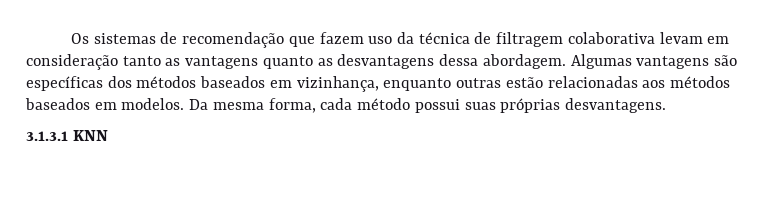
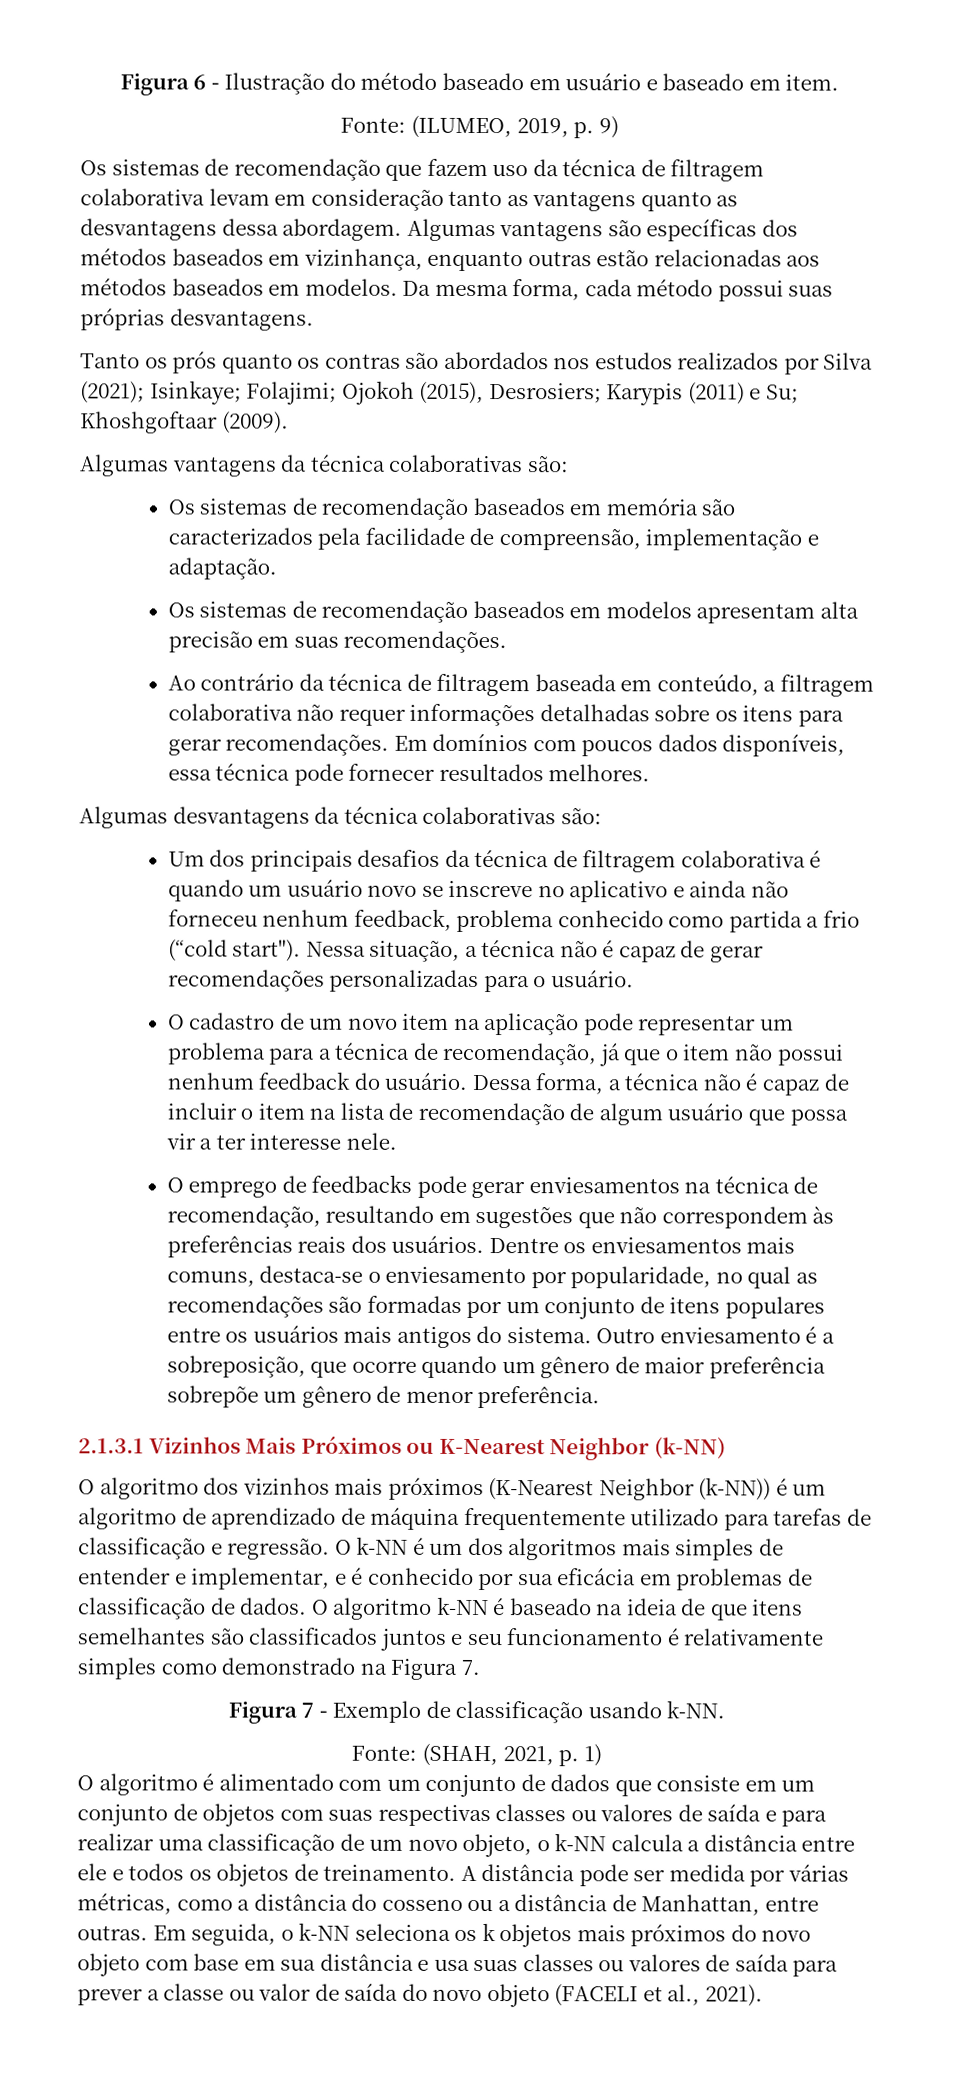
+ Figura 6 - Ilustração do método baseado em usuário e baseado em item.
+ Fonte: (ILUMEO, 2019, p. 9)
- 3.1.3.1 KNN
+ Tanto os prós quanto os contras são abordados nos estudos realizados por Silva (2021); Isinkaye; Folajimi; Ojokoh (2015), Desrosiers; Karypis (2011) e Su; Khoshgoftaar (2009).
+ Algumas vantagens da técnica colaborativas são:
+ Os sistemas de recomendação baseados em memória são caracterizados pela facilidade de compreensão, implementação e adaptação.
+ Os sistemas de recomendação baseados em modelos apresentam alta precisão em suas recomendações.
+ Ao contrário da técnica de filtragem baseada em conteúdo, a filtragem colaborativa não requer informações detalhadas sobre os itens para gerar recomendações. Em domínios com poucos dados disponíveis, essa técnica pode fornecer resultados melhores.
+ Algumas desvantagens da técnica colaborativas são:
+ Um dos principais desafios da técnica de filtragem colaborativa é quando um usuário novo se inscreve no aplicativo e ainda não forneceu nenhum feedback, problema conhecido como partida a frio (“cold start"). Nessa situação, a técnica não é capaz de gerar recomendações personalizadas para o usuário.
+ O cadastro de um novo item na aplicação pode representar um problema para a técnica de recomendação, já que o item não possui nenhum feedback do usuário. Dessa forma, a técnica não é capaz de incluir o item na lista de recomendação de algum usuário que possa vir a ter interesse nele.
+ O emprego de feedbacks pode gerar enviesamentos na técnica de recomendação, resultando em sugestões que não correspondem às preferências reais dos usuários. Dentre os enviesamentos mais comuns, destaca-se o enviesamento por popularidade, no qual as recomendações são formadas por um conjunto de itens populares entre os usuários mais antigos do sistema. Outro enviesamento é a sobreposição, que ocorre quando um gênero de maior preferência sobrepõe um gênero de menor preferência.
+ 2.1.3.1 Vizinhos Mais Próximos ou K-Nearest Neighbor (k-NN)
+ O algoritmo dos vizinhos mais próximos (K-Nearest Neighbor (k-NN)) é um algoritmo de aprendizado de máquina frequentemente utilizado para tarefas de classificação e regressão. O k-NN é um dos algoritmos mais simples de entender e implementar, e é conhecido por sua eficácia em problemas de classificação de dados. O algoritmo k-NN é baseado na ideia de que itens semelhantes são classificados juntos e seu funcionamento é relativamente simples como demonstrado na Figura 7.
+ Figura 7 - Exemplo de classificação usando k-NN.
+ Fonte: (SHAH, 2021, p. 1)
+ O algoritmo é alimentado com um conjunto de dados que consiste em um conjunto de objetos com suas respectivas classes ou valores de saída e para realizar uma classificação de um novo objeto, o k-NN calcula a distância entre ele e todos os objetos de treinamento. A distância pode ser medida por várias métricas, como a distância do cosseno ou a distância de Manhattan, entre outras. Em seguida, o k-NN seleciona os k objetos mais próximos do novo objeto com base em sua distância e usa suas classes ou valores de saída para prever a classe ou valor de saída do novo objeto (FACELI et al., 2021).

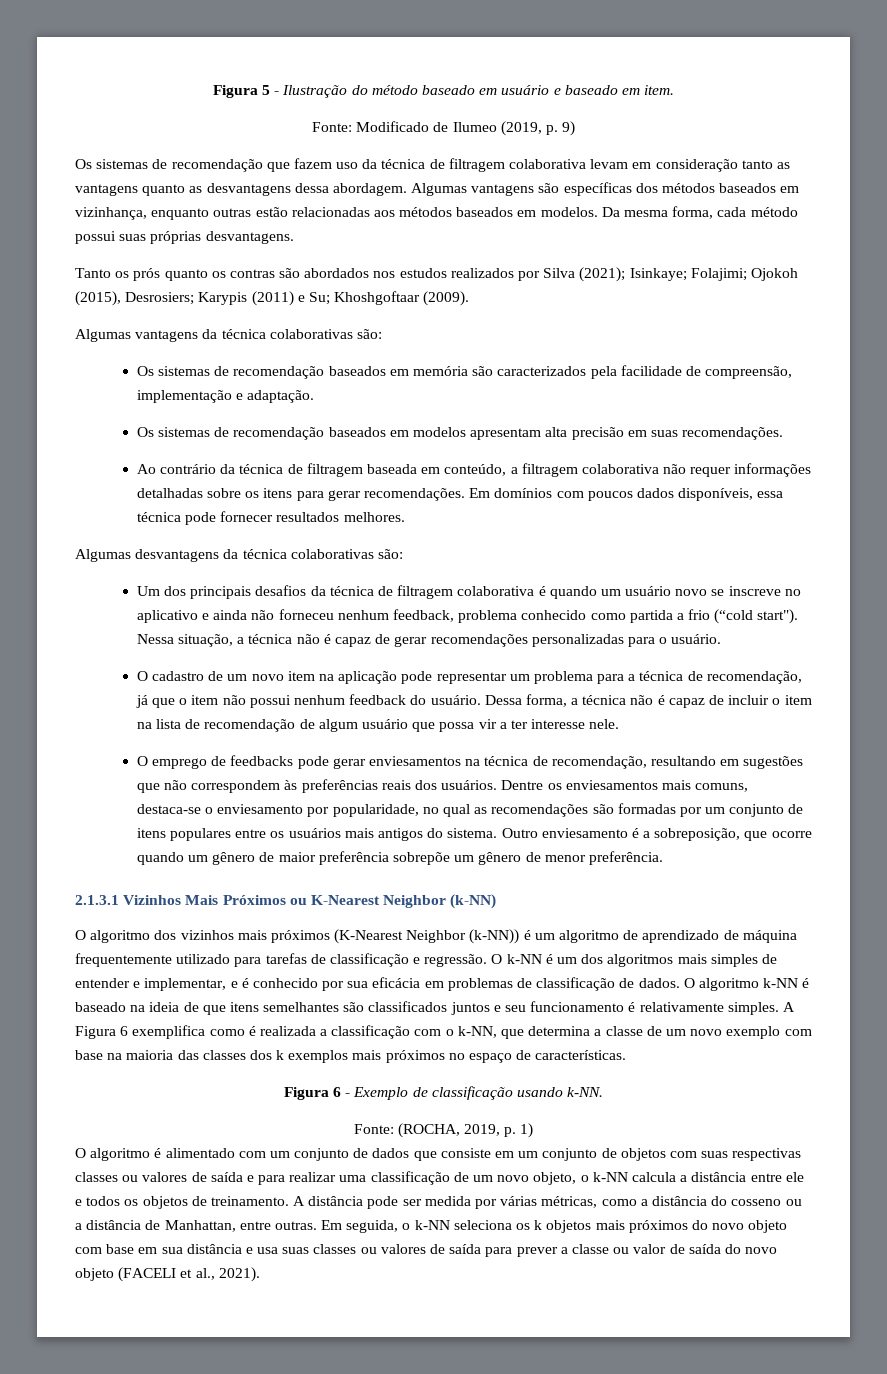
- Figura 6 - Ilustração do método baseado em usuário e baseado em item.
+ Figura 5 - Ilustração do método baseado em usuário e baseado em item.
- Fonte: (ILUMEO, 2019, p. 9)
+ Fonte: Modificado de Ilumeo (2019, p. 9)
- O algoritmo k-NN é baseado na ideia de que itens semelhantes são classificados juntos e seu funcionamento é relativamente simples como demonstrado na Figura 7.
- Figura 7 - Exemplo de classificação usando k-NN.
+ O algoritmo k-NN é baseado na ideia de que itens semelhantes são classificados juntos e seu funcionamento é relativamente simples. A Figura 6 exemplifica como é realizada a classificação com o k-NN, que determina a classe de um novo exemplo com base na maioria das classes dos k exemplos mais próximos no espaço de características.
+ Figura 6 - Exemplo de classificação usando k-NN.
- Fonte: (SHAH, 2021, p. 1)
+ Fonte: (ROCHA, 2019, p. 1)

